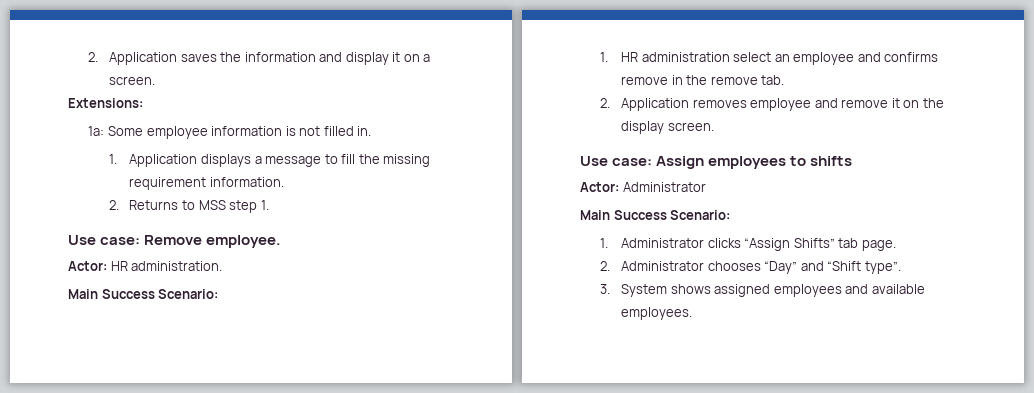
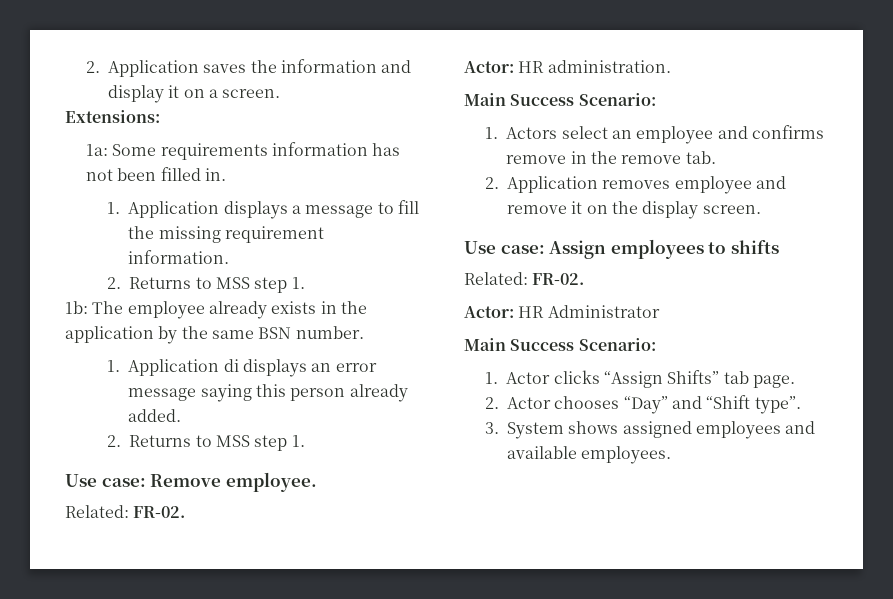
- 1a: Some employee information is not filled in.
+ 1a: Some requirements information has not been filled in.
+ 1b: The employee already exists in the application by the same BSN number.
+ 1. Application di displays an error message saying this person already added.
+ 2. Returns to MSS step 1.
  Use case: Remove employee.
+ Related: FR-02.
- 1. HR administration select an employee and confirms remove in the remove tab.
+ 1. Actors select an employee and confirms remove in the remove tab.
  Use case: Assign employees to shifts
- Actor: Administrator
+ Related: FR-02.
+ Actor: HR Administrator
- 1. Administrator clicks “Assign Shifts” tab page.
+ 1. Actor clicks “Assign Shifts” tab page.
- 2. Administrator chooses “Day” and “Shift type”.
+ 2. Actor chooses “Day” and “Shift type”.

